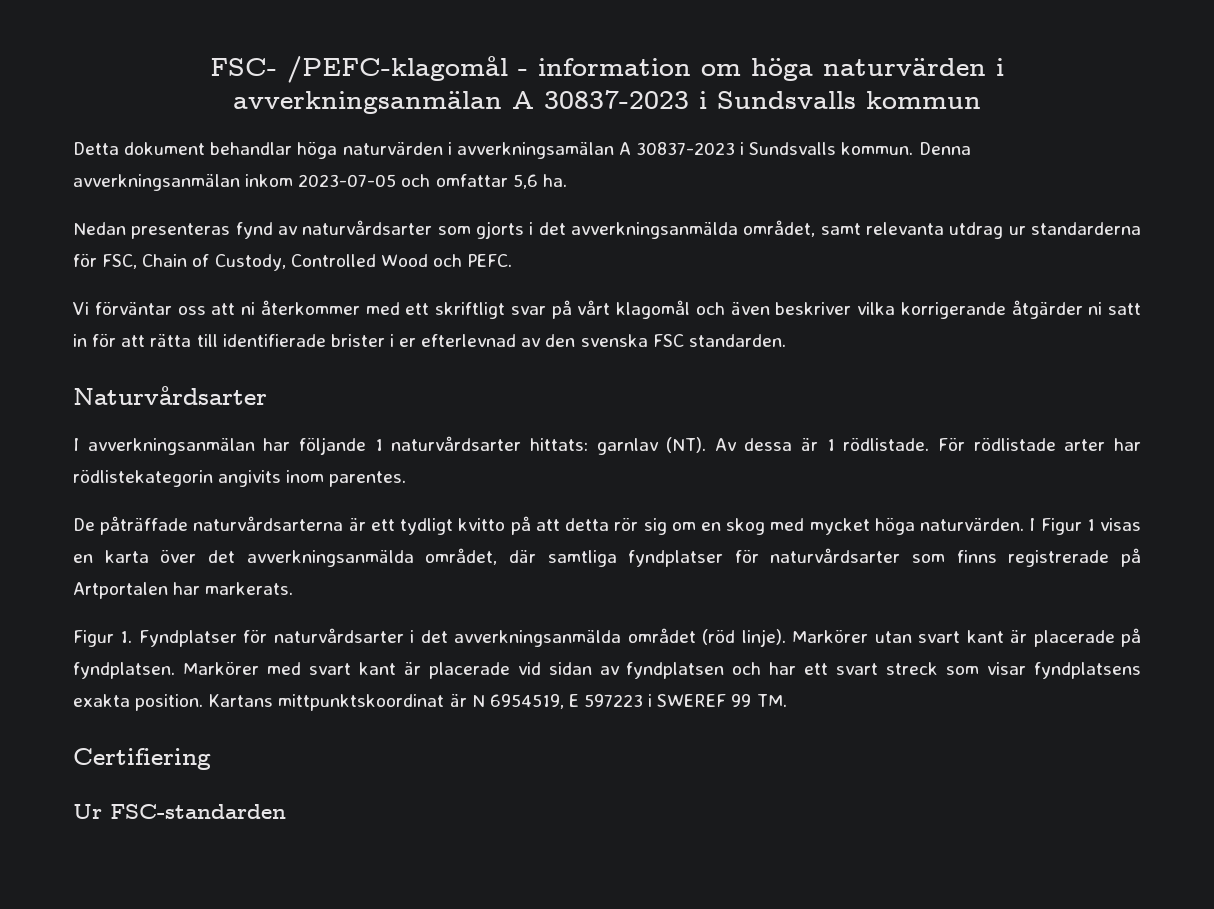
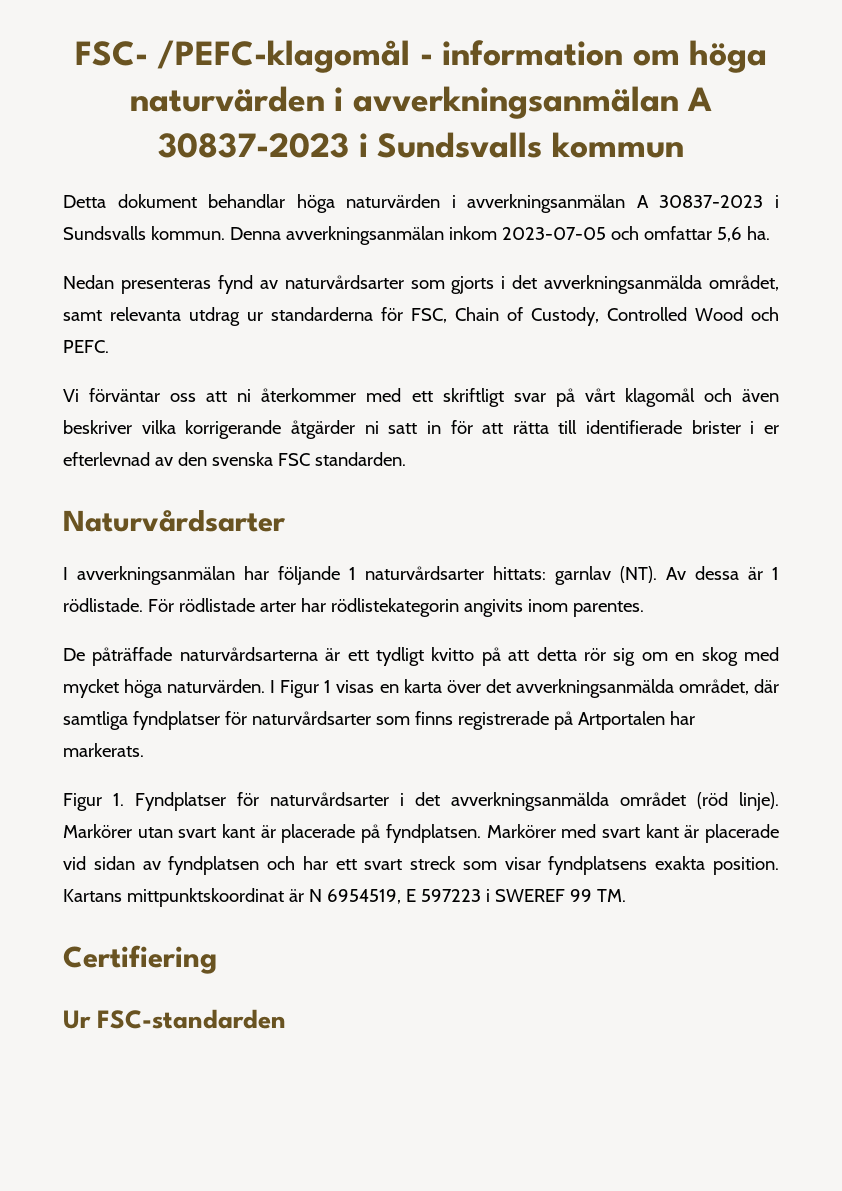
- Detta dokument behandlar höga naturvärden i avverkningsamälan A 30837-2023 i Sundsvalls kommun.
+ Detta dokument behandlar höga naturvärden i avverkningsanmälan A 30837-2023 i Sundsvalls kommun.

